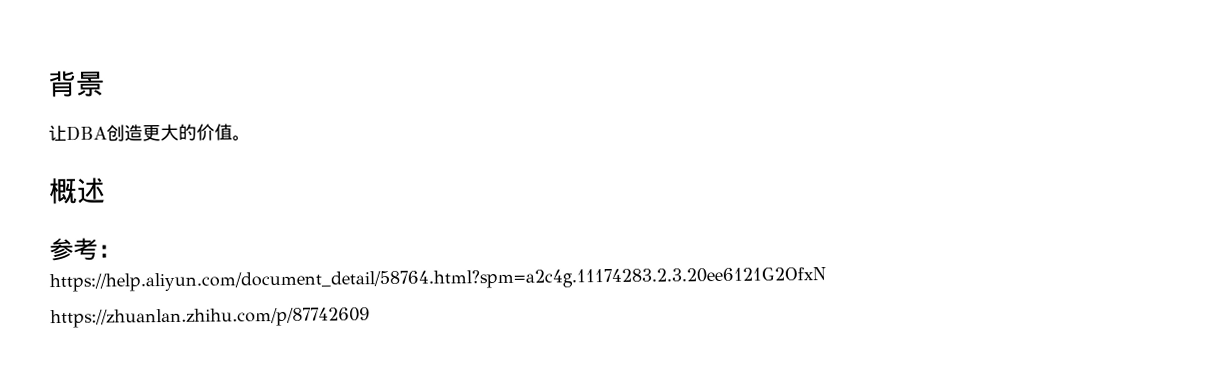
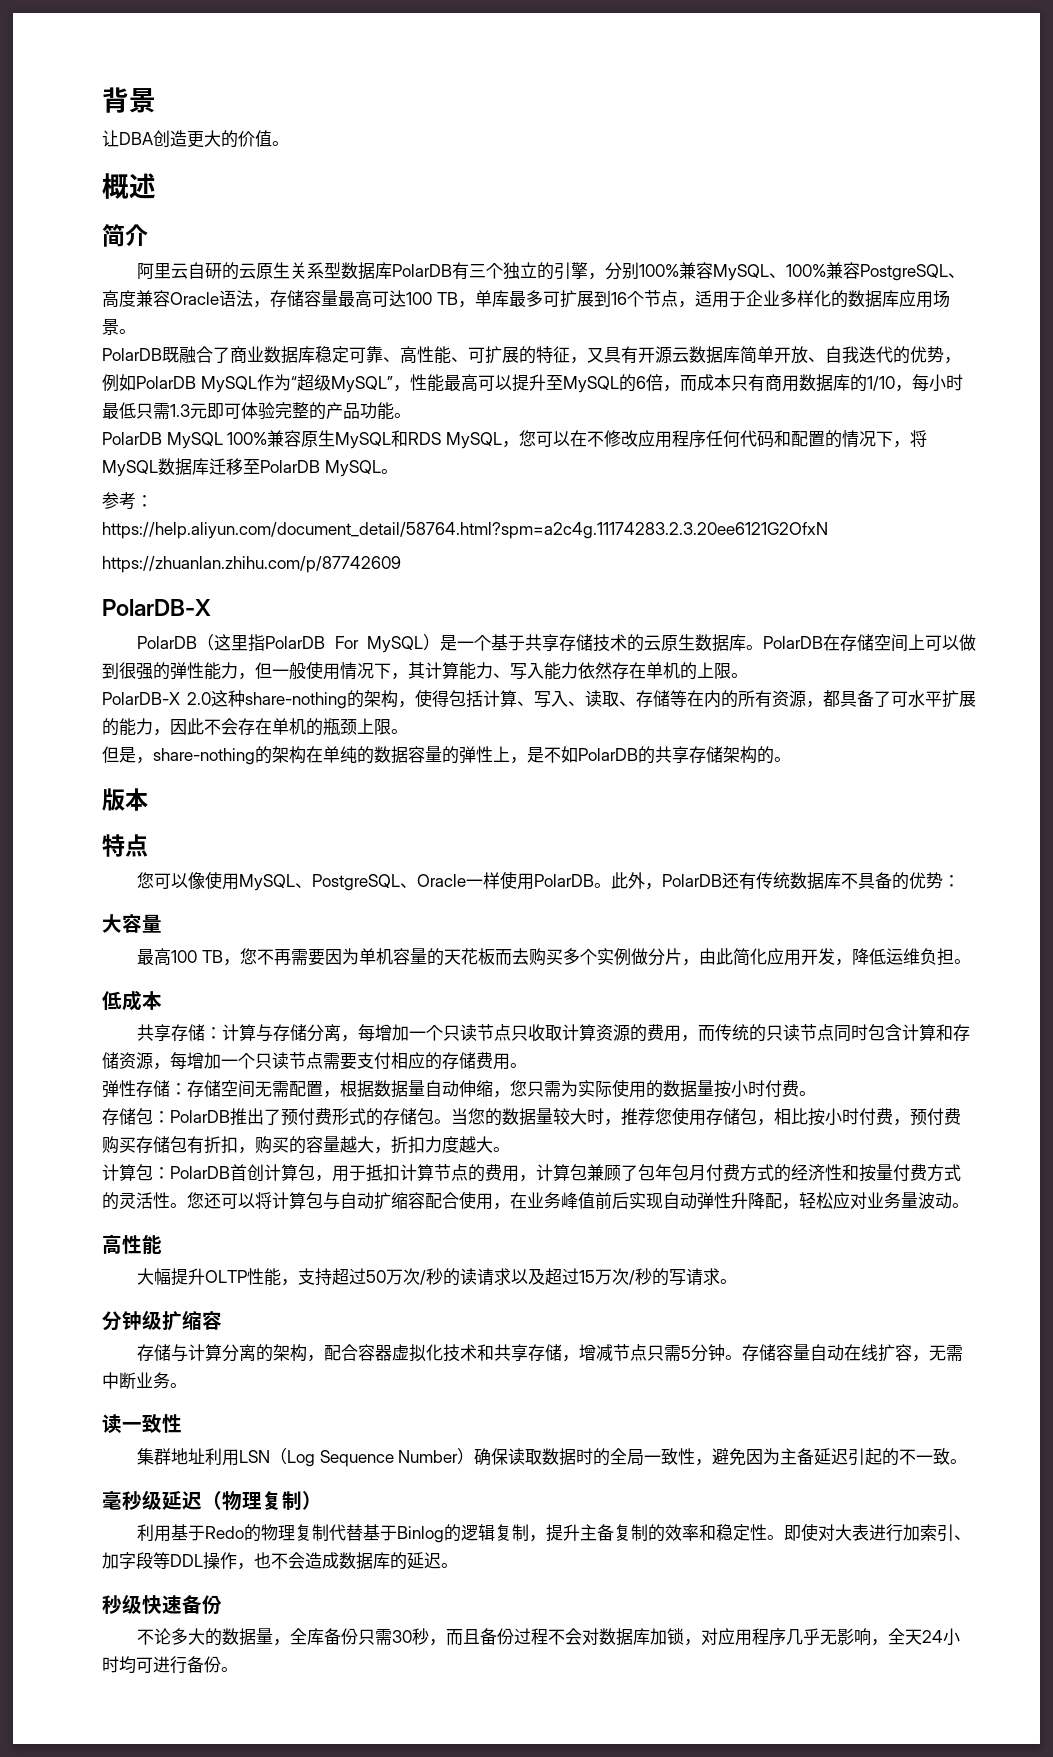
+ 简介
+ 阿里云自研的云原生关系型数据库PolarDB有三个独立的引擎，分别100%兼容MySQL、100%兼容PostgreSQL、高度兼容Oracle语法，存储容量最高可达100 TB，单库最多可扩展到16个节点，适用于企业多样化的数据库应用场景。
+ PolarDB既融合了商业数据库稳定可靠、高性能、可扩展的特征，又具有开源云数据库简单开放、自我迭代的优势，例如PolarDB MySQL作为“超级MySQL”，性能最高可以提升至MySQL的6倍，而成本只有商用数据库的1/10，每小时最低只需1.3元即可体验完整的产品功能。
+ PolarDB MySQL 100%兼容原生MySQL和RDS MySQL，您可以在不修改应用程序任何代码和配置的情况下，将MySQL数据库迁移至PolarDB MySQL。
  参考：
  https://help.aliyun.com/document_detail/58764.html?spm=a2c4g.11174283.2.3.20ee6121G2OfxN
  https://zhuanlan.zhihu.com/p/87742609
+ PolarDB-X
+ PolarDB（这里指PolarDB For MySQL）是一个基于共享存储技术的云原生数据库。PolarDB在存储空间上可以做到很强的弹性能力，但一般使用情况下，其计算能力、写入能力依然存在单机的上限。
+ PolarDB-X 2.0这种share-nothing的架构，使得包括计算、写入、读取、存储等在内的所有资源，都具备了可水平扩展的能力，因此不会存在单机的瓶颈上限。
+ 但是，share-nothing的架构在单纯的数据容量的弹性上，是不如PolarDB的共享存储架构的。
+ 版本
+ 特点
+ 您可以像使用MySQL、PostgreSQL、Oracle一样使用PolarDB。此外，PolarDB还有传统数据库不具备的优势：
+ 大容量
+ 最高100 TB，您不再需要因为单机容量的天花板而去购买多个实例做分片，由此简化应用开发，降低运维负担。
+ 低成本
+ 共享存储：计算与存储分离，每增加一个只读节点只收取计算资源的费用，而传统的只读节点同时包含计算和存储资源，每增加一个只读节点需要支付相应的存储费用。
+ 弹性存储：存储空间无需配置，根据数据量自动伸缩，您只需为实际使用的数据量按小时付费。
+ 存储包：PolarDB推出了预付费形式的存储包。当您的数据量较大时，推荐您使用存储包，相比按小时付费，预付费购买存储包有折扣，购买的容量越大，折扣力度越大。
+ 计算包：PolarDB首创计算包，用于抵扣计算节点的费用，计算包兼顾了包年包月付费方式的经济性和按量付费方式的灵活性。您还可以将计算包与自动扩缩容配合使用，在业务峰值前后实现自动弹性升降配，轻松应对业务量波动。
+ 高性能
+ 大幅提升OLTP性能，支持超过50万次/秒的读请求以及超过15万次/秒的写请求。
+ 分钟级扩缩容
+ 存储与计算分离的架构，配合容器虚拟化技术和共享存储，增减节点只需5分钟。存储容量自动在线扩容，无需中断业务。
+ 读一致性
+ 集群地址利用LSN（Log Sequence Number）确保读取数据时的全局一致性，避免因为主备延迟引起的不一致。
+ 毫秒级延迟（物理复制）
+ 利用基于Redo的物理复制代替基于Binlog的逻辑复制，提升主备复制的效率和稳定性。即使对大表进行加索引、加字段等DDL操作，也不会造成数据库的延迟。
+ 秒级快速备份
+ 不论多大的数据量，全库备份只需30秒，而且备份过程不会对数据库加锁，对应用程序几乎无影响，全天24小时均可进行备份。

